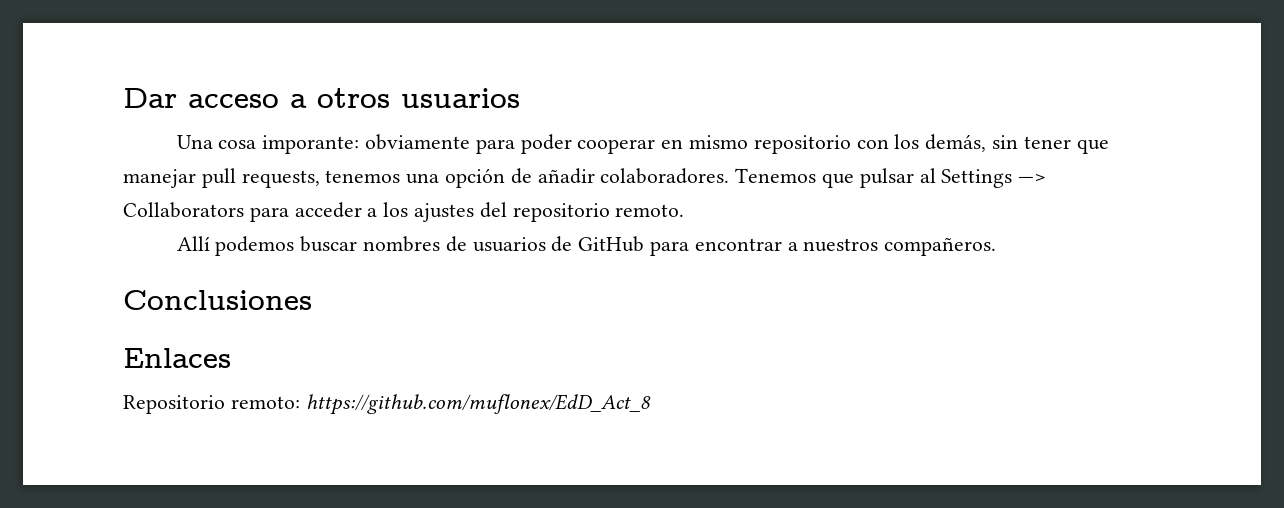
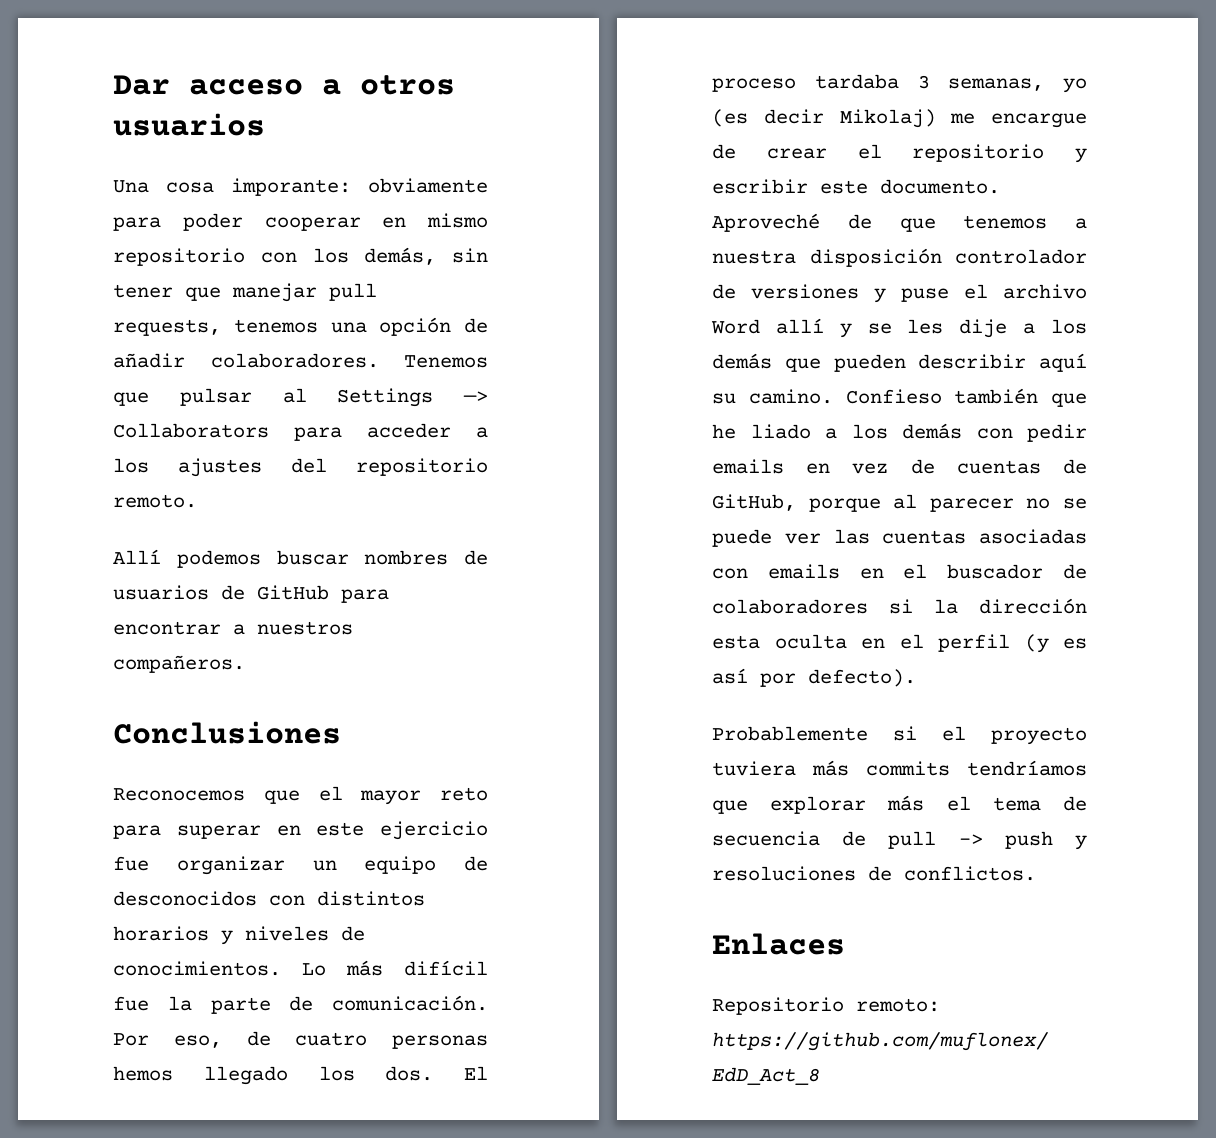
+ Reconocemos que el mayor reto para superar en este ejercicio fue organizar un equipo de desconocidos con distintos horarios y niveles de conocimientos. Lo más difícil fue la parte de comunicación. Por eso, de cuatro personas hemos llegado los dos. El proceso tardaba 3 semanas, yo (es decir Mikolaj) me encargue de crear el repositorio y escribir este documento. Aproveché de que tenemos a nuestra disposición controlador de versiones y puse el archivo Word allí y se les dije a los demás que pueden describir aquí su camino. Confieso también que he liado a los demás con pedir emails en vez de cuentas de GitHub, porque al parecer no se puede ver las cuentas asociadas con emails en el buscador de colaboradores si la dirección esta oculta en el perfil (y es así por defecto).
+ Probablemente si el proyecto tuviera más commits tendríamos que explorar más el tema de secuencia de pull –> push y resoluciones de conflictos.

